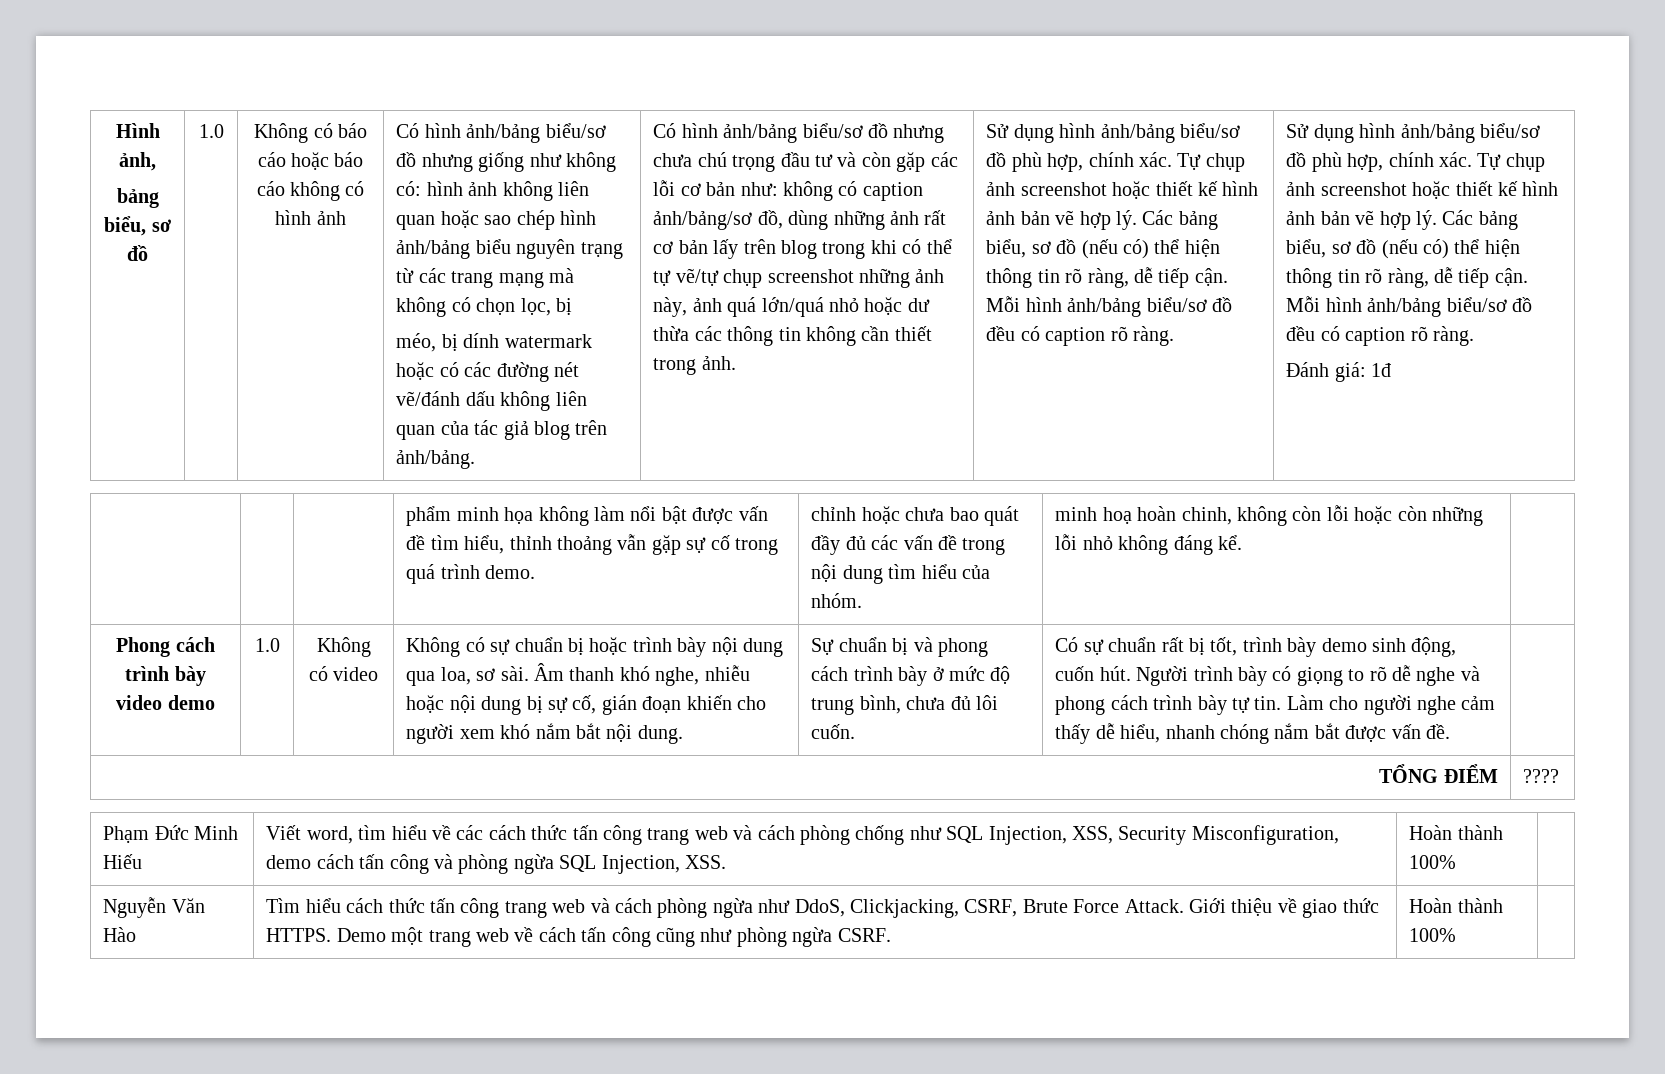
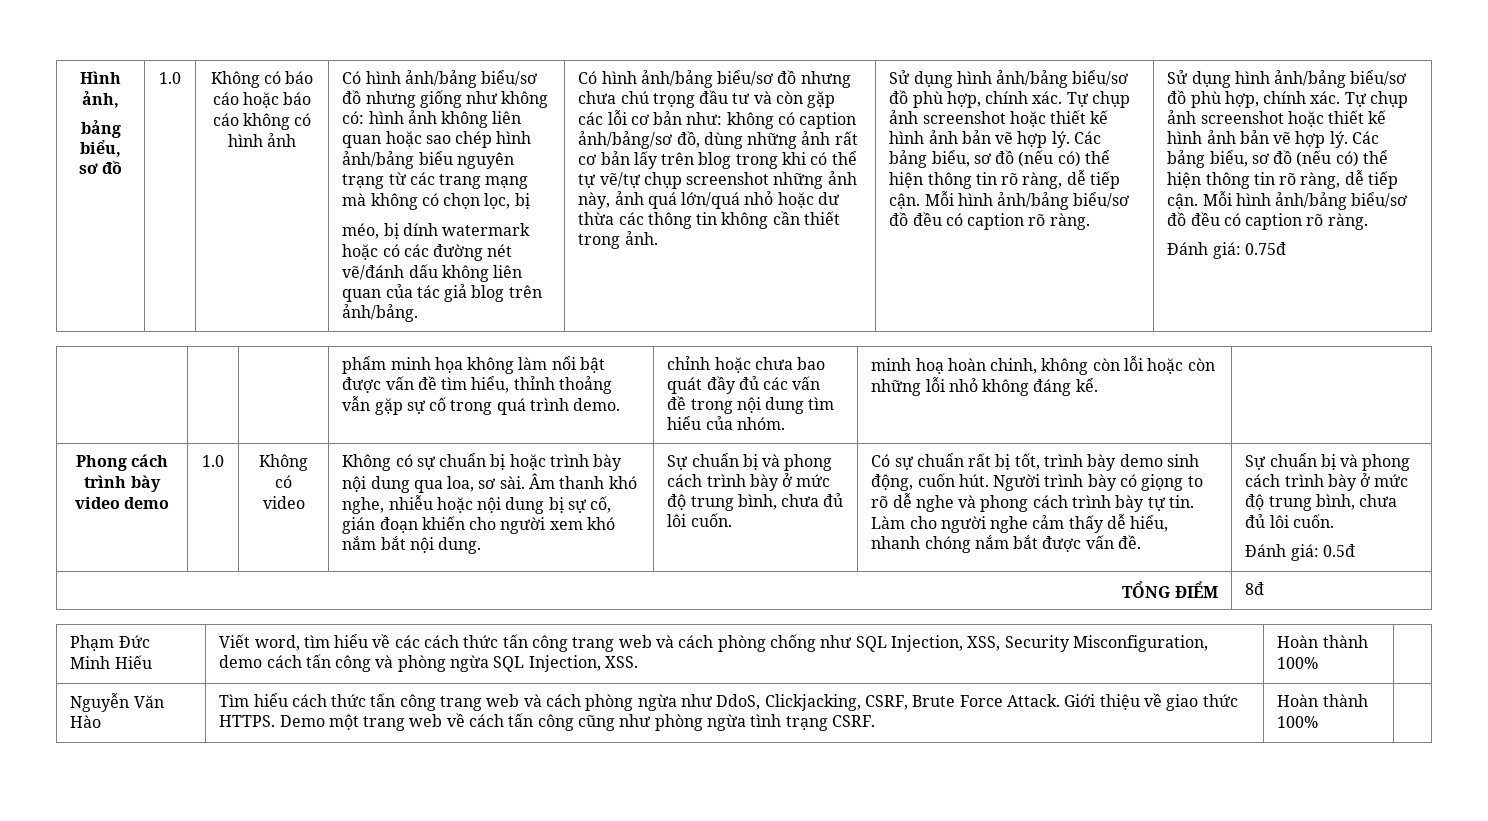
- Đánh giá: 1đ
+ Đánh giá: 0.75đ
- Làm cho người nghe cảm thấy dễ hiểu, nhanh chóng nắm bắt được vấn đề.
+ Làm cho người nghe cảm thấy dễ hiểu, nhanh chóng nắm bắt được vấn đề. | Sự chuẩn bị và phong cách trình bày ở mức độ trung bình, chưa đủ lôi cuốn.
+ Đánh giá: 0.5đ
- TỔNG ĐIỂM | ????
+ TỔNG ĐIỂM | 8đ
- Demo một trang web về cách tấn công cũng như phòng ngừa CSRF.
+ Demo một trang web về cách tấn công cũng như phòng ngừa tình trạng CSRF.

